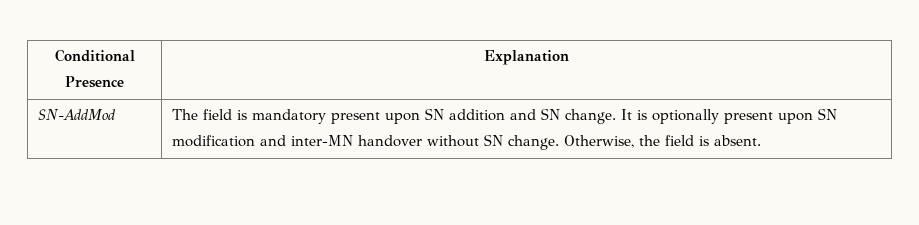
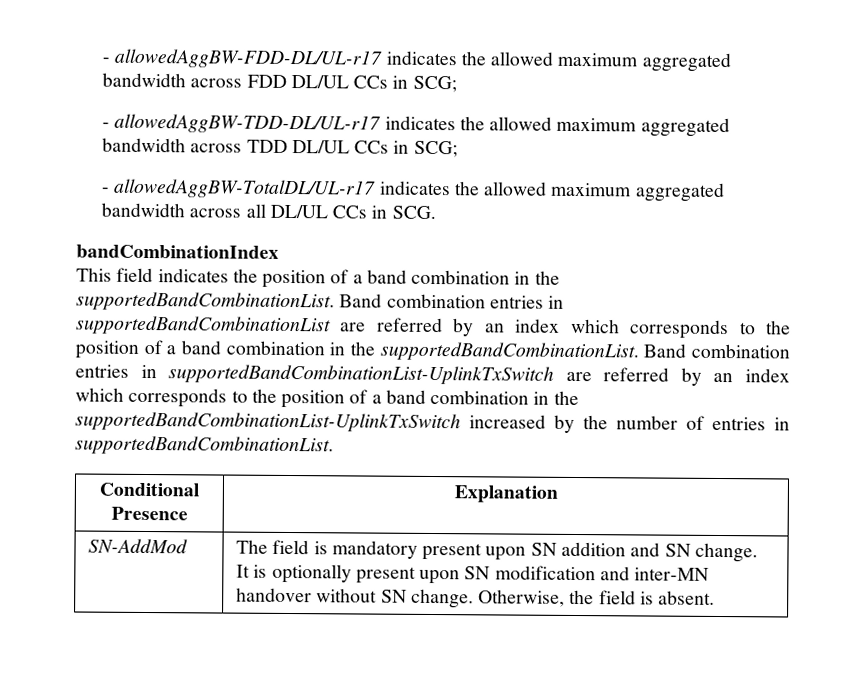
+ - allowedAggBW-FDD-DL/UL-r17 indicates the allowed maximum aggregated bandwidth across FDD DL/UL CCs in SCG;
+ - allowedAggBW-TDD-DL/UL-r17 indicates the allowed maximum aggregated bandwidth across TDD DL/UL CCs in SCG;
+ - allowedAggBW-TotalDL/UL-r17 indicates the allowed maximum aggregated bandwidth across all DL/UL CCs in SCG.
+ bandCombinationIndex
+ This field indicates the position of a band combination in the supportedBandCombinationList. Band combination entries in supportedBandCombinationList are referred by an index which corresponds to the position of a band combination in the supportedBandCombinationList. Band combination entries in supportedBandCombinationList-UplinkTxSwitch are referred by an index which corresponds to the position of a band combination in the supportedBandCombinationList-UplinkTxSwitch increased by the number of entries in supportedBandCombinationList.

